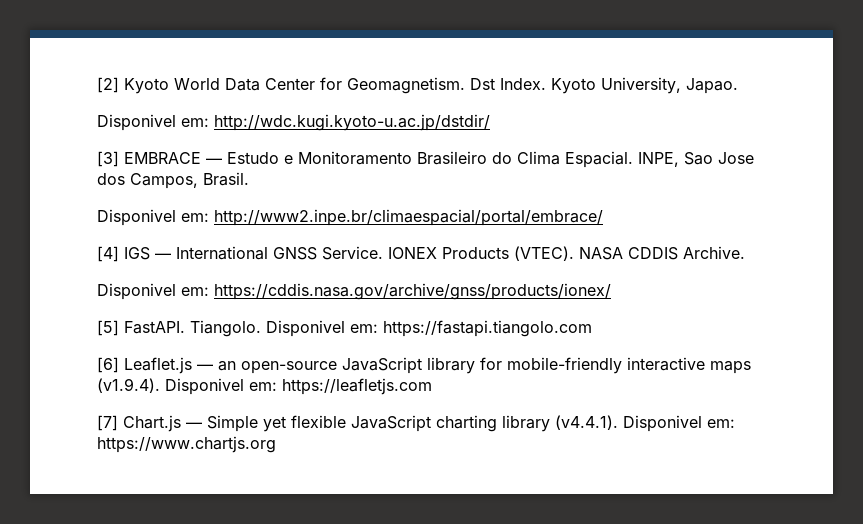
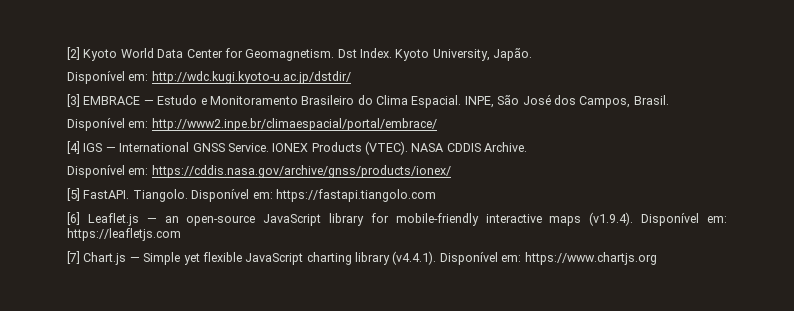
- Kyoto University, Japao.
- Disponivel em: http://wdc.kugi.kyoto-u.ac.jp/dstdir/
+ Kyoto University, Japão.
+ Disponível em: http://wdc.kugi.kyoto-u.ac.jp/dstdir/
- INPE, Sao Jose dos Campos, Brasil.
+ INPE, São José dos Campos, Brasil.
- Disponivel em: http://www2.inpe.br/climaespacial/portal/embrace/
+ Disponível em: http://www2.inpe.br/climaespacial/portal/embrace/
- Disponivel em: https://cddis.nasa.gov/archive/gnss/products/ionex/
+ Disponível em: https://cddis.nasa.gov/archive/gnss/products/ionex/
- Disponivel em: https://fastapi.tiangolo.com
+ Disponível em: https://fastapi.tiangolo.com
- [6] Leaflet.js — an open-source JavaScript library for mobile-friendly interactive maps (v1.9.4). Disponivel em: https://leafletjs.com
+ [6] Leaflet.js — an open-source JavaScript library for mobile-friendly interactive maps (v1.9.4). Disponível em: https://leafletjs.com
- [7] Chart.js — Simple yet flexible JavaScript charting library (v4.4.1). Disponivel em: https://www.chartjs.org
+ [7] Chart.js — Simple yet flexible JavaScript charting library (v4.4.1). Disponível em: https://www.chartjs.org

